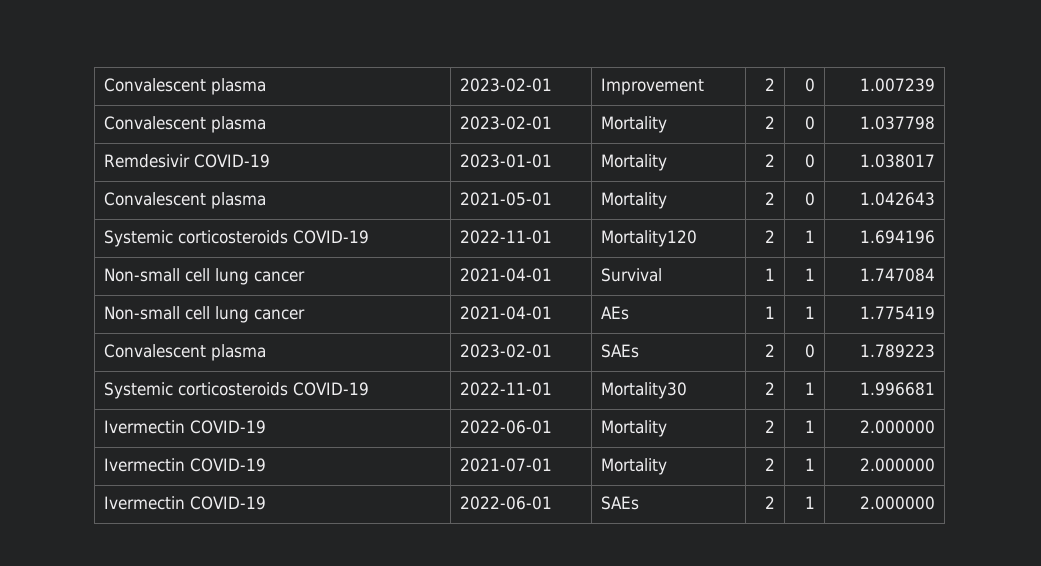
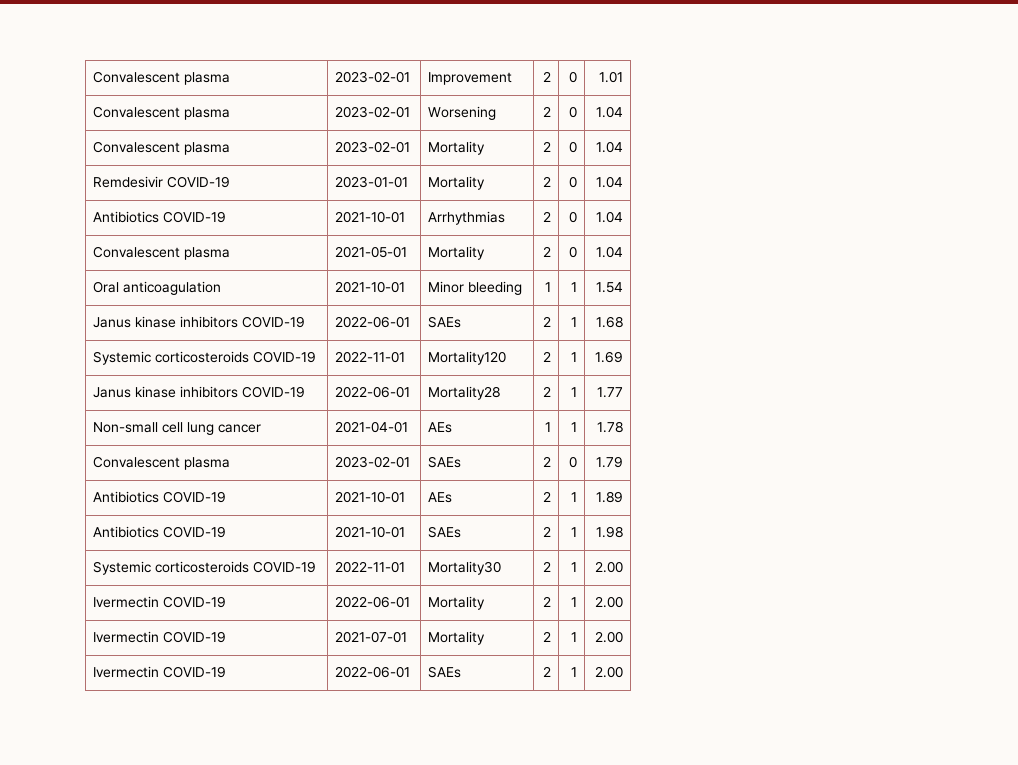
- Convalescent plasma | 2023-02-01 | Improvement | 2 | 0 | 1.007239
+ Convalescent plasma | 2023-02-01 | Improvement | 2 | 0 | 1.01
+ Convalescent plasma | 2023-02-01 | Worsening | 2 | 0 | 1.04
- Convalescent plasma | 2023-02-01 | Mortality | 2 | 0 | 1.037798
+ Convalescent plasma | 2023-02-01 | Mortality | 2 | 0 | 1.04
- Remdesivir COVID-19 | 2023-01-01 | Mortality | 2 | 0 | 1.038017
+ Remdesivir COVID-19 | 2023-01-01 | Mortality | 2 | 0 | 1.04
+ Antibiotics COVID-19 | 2021-10-01 | Arrhythmias | 2 | 0 | 1.04
- Convalescent plasma | 2021-05-01 | Mortality | 2 | 0 | 1.042643
+ Convalescent plasma | 2021-05-01 | Mortality | 2 | 0 | 1.04
+ Oral anticoagulation | 2021-10-01 | Minor bleeding | 1 | 1 | 1.54
+ Janus kinase inhibitors COVID-19 | 2022-06-01 | SAEs | 2 | 1 | 1.68
- Systemic corticosteroids COVID-19 | 2022-11-01 | Mortality120 | 2 | 1 | 1.694196
- Non-small cell lung cancer | 2021-04-01 | Survival | 1 | 1 | 1.747084
+ Systemic corticosteroids COVID-19 | 2022-11-01 | Mortality120 | 2 | 1 | 1.69
+ Janus kinase inhibitors COVID-19 | 2022-06-01 | Mortality28 | 2 | 1 | 1.77
- Non-small cell lung cancer | 2021-04-01 | AEs | 1 | 1 | 1.775419
+ Non-small cell lung cancer | 2021-04-01 | AEs | 1 | 1 | 1.78
- Convalescent plasma | 2023-02-01 | SAEs | 2 | 0 | 1.789223
+ Convalescent plasma | 2023-02-01 | SAEs | 2 | 0 | 1.79
+ Antibiotics COVID-19 | 2021-10-01 | AEs | 2 | 1 | 1.89
+ Antibiotics COVID-19 | 2021-10-01 | SAEs | 2 | 1 | 1.98
- Systemic corticosteroids COVID-19 | 2022-11-01 | Mortality30 | 2 | 1 | 1.996681
+ Systemic corticosteroids COVID-19 | 2022-11-01 | Mortality30 | 2 | 1 | 2.00
- Ivermectin COVID-19 | 2022-06-01 | Mortality | 2 | 1 | 2.000000
+ Ivermectin COVID-19 | 2022-06-01 | Mortality | 2 | 1 | 2.00
- Ivermectin COVID-19 | 2021-07-01 | Mortality | 2 | 1 | 2.000000
+ Ivermectin COVID-19 | 2021-07-01 | Mortality | 2 | 1 | 2.00
- Ivermectin COVID-19 | 2022-06-01 | SAEs | 2 | 1 | 2.000000
+ Ivermectin COVID-19 | 2022-06-01 | SAEs | 2 | 1 | 2.00

